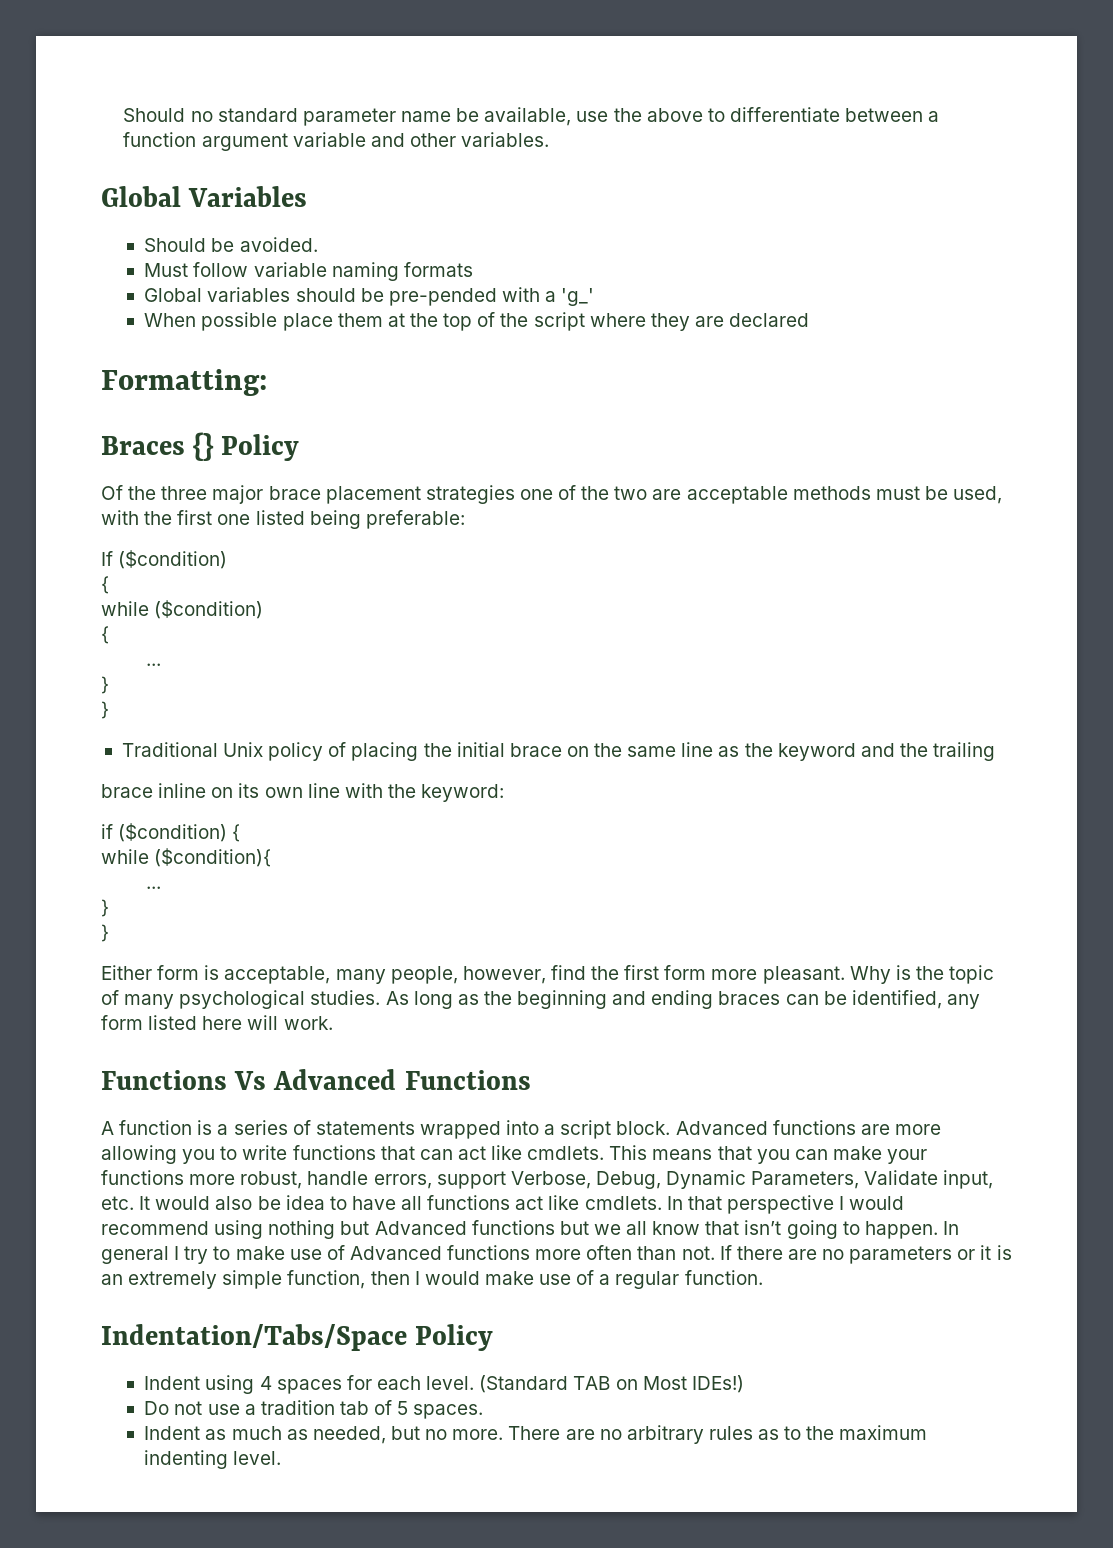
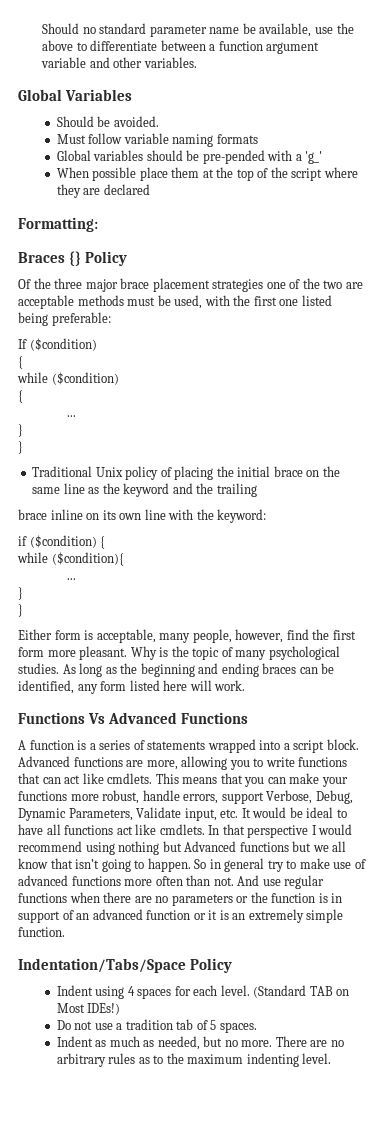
- Advanced functions are more allowing you to write functions that can act like cmdlets.
+ Advanced functions are more, allowing you to write functions that can act like cmdlets.
- This means that you can make your functions more robust, handle errors, support Verbose, Debug, Dynamic Parameters, Validate input, etc. It would also be idea to have all functions act like cmdlets.
+ This means that you can make your functions more robust, handle errors, support Verbose, Debug, Dynamic Parameters, Validate input, etc. It would be ideal to have all functions act like cmdlets.
- In general I try to make use of Advanced functions more often than not.
+ So in general try to make use of advanced functions more often than not.
- If there are no parameters or it is an extremely simple function, then I would make use of a regular function.
+ And use regular functions when there are no parameters or the function is in support of an advanced function or it is an extremely simple function.

